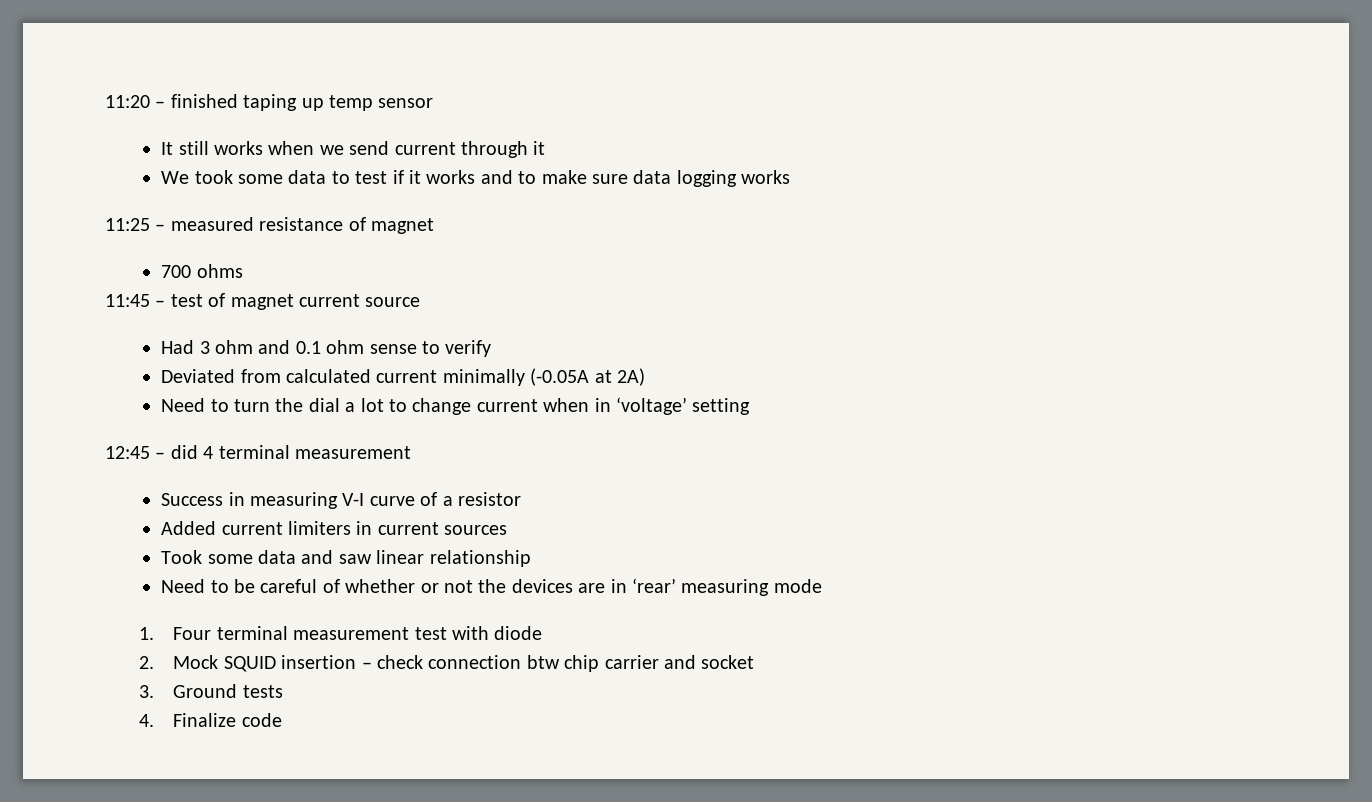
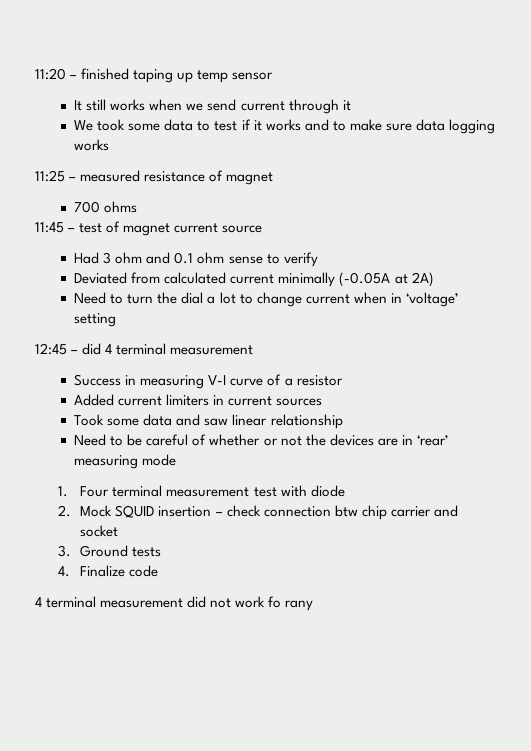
+ 4 terminal measurement did not work fo rany

